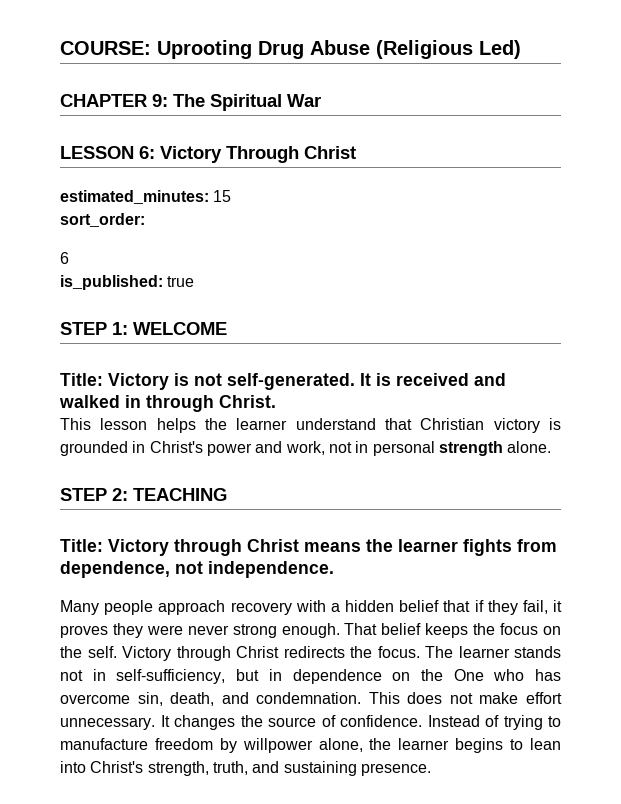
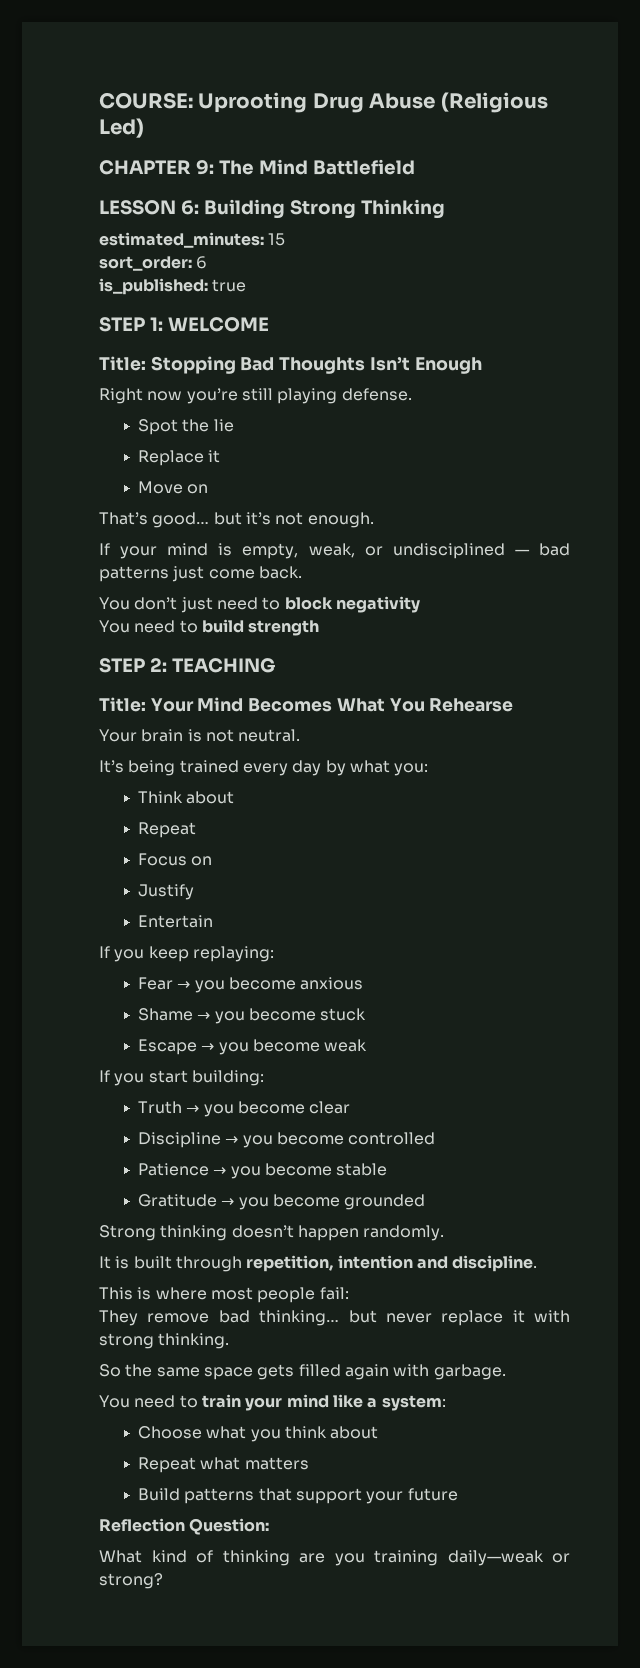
- CHAPTER 9: The Spiritual War
+ CHAPTER 9: The Mind Battlefield
- LESSON 6: Victory Through Christ
+ LESSON 6: Building Strong Thinking
- sort_order:
- 6
+ sort_order: 6
- Title: Victory is not self-generated. It is received and walked in through Christ.
- This lesson helps the learner understand that Christian victory is grounded in Christ's power and work, not in personal strength alone.
+ Title: Stopping Bad Thoughts Isn’t Enough
+ Right now you’re still playing defense.
+ Spot the lie
+ Replace it
+ Move on
+ That’s good… but it’s not enough.
+ If your mind is empty, weak, or undisciplined — bad patterns just come back.
+ You don’t just need to block negativity
+ You need to build strength
- Title: Victory through Christ means the learner fights from dependence, not independence.
- Many people approach recovery with a hidden belief that if they fail, it proves they were never strong enough. That belief keeps the focus on the self. Victory through Christ redirects the focus. The learner stands not in self-sufficiency, but in dependence on the One who has overcome sin, death, and condemnation. This does not make effort unnecessary. It changes the source of confidence. Instead of trying to manufacture freedom by willpower alone, the learner begins to lean into Christ's strength, truth, and sustaining presence.
+ Title: Your Mind Becomes What You Rehearse
+ Your brain is not neutral.
+ It’s being trained every day by what you:
+ Think about
+ Repeat
+ Focus on
+ Justify
+ Entertain
+ If you keep replaying:
+ Fear → you become anxious
+ Shame → you become stuck
+ Escape → you become weak
+ If you start building:
+ Truth → you become clear
+ Discipline → you become controlled
+ Patience → you become stable
+ Gratitude → you become grounded
+ Strong thinking doesn’t happen randomly.
+ It is built through repetition, intention and discipline.
+ This is where most people fail:
+ They remove bad thinking… but never replace it with strong thinking.
+ So the same space gets filled again with garbage.
+ You need to train your mind like a system:
+ Choose what you think about
+ Repeat what matters
+ Build patterns that support your future
+ Reflection Question:
+ What kind of thinking are you training daily—weak or strong?

